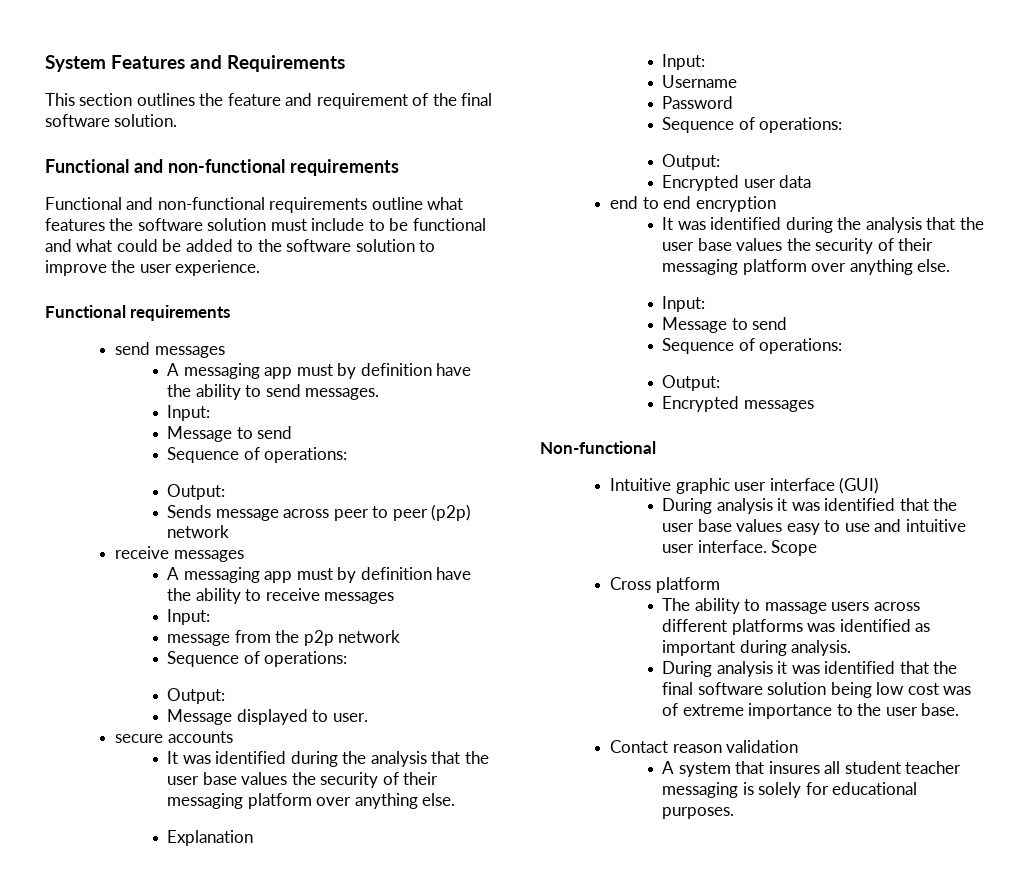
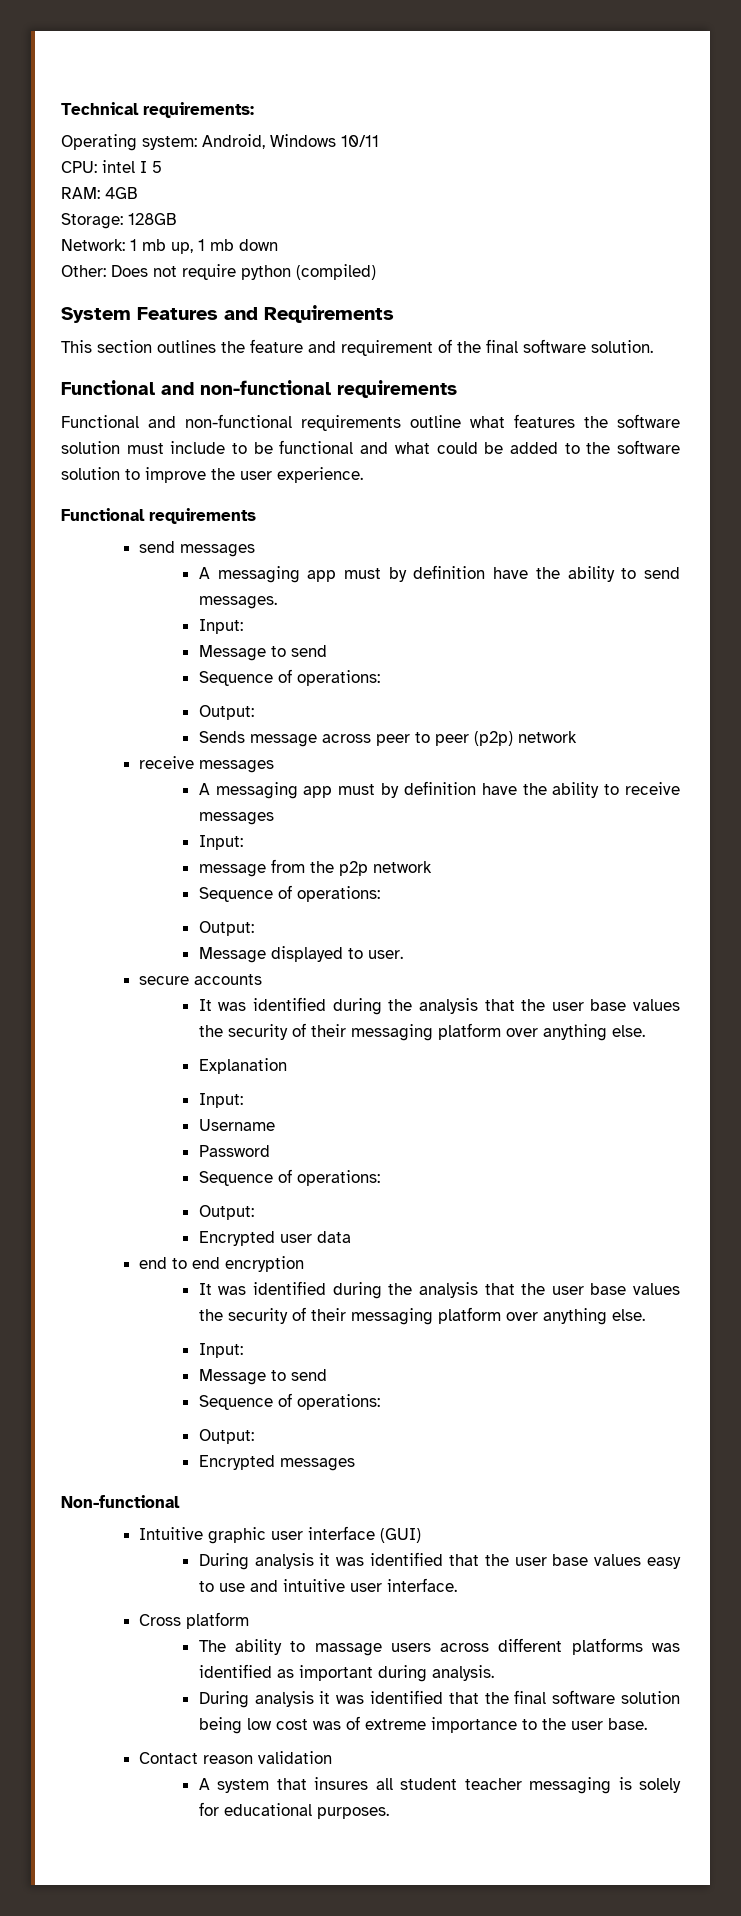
+ Technical requirements:
+ Operating system: Android, Windows 10/11
+ CPU: intel I 5
+ RAM: 4GB
+ Storage: 128GB
+ Network: 1 mb up, 1 mb down
+ Other: Does not require python (compiled)
- Scope

